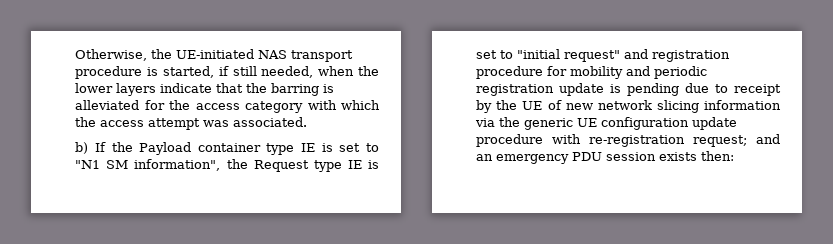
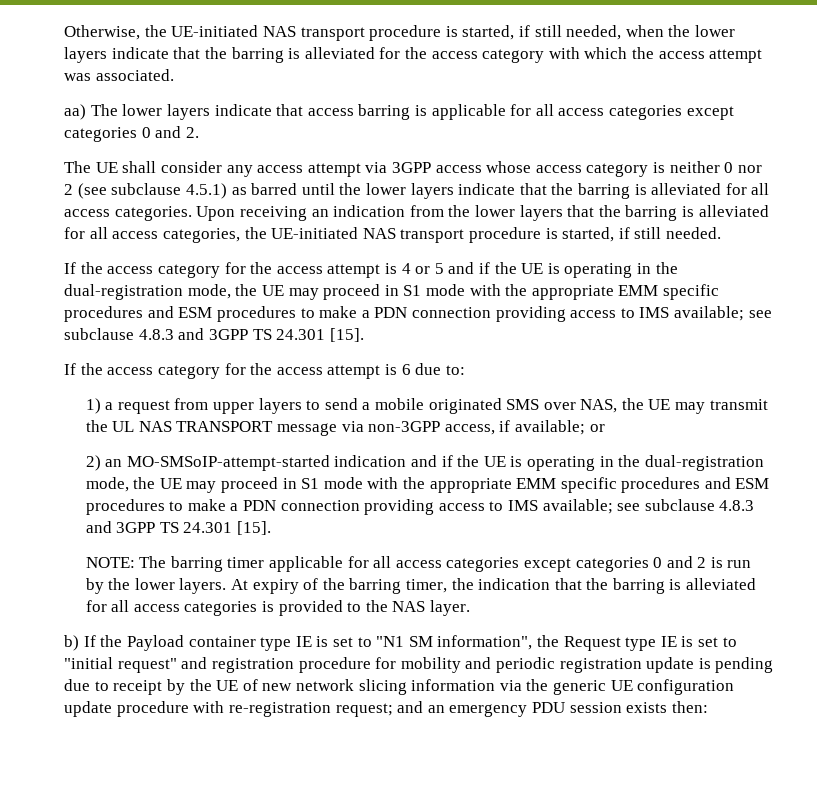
+ aa) The lower layers indicate that access barring is applicable for all access categories except categories 0 and 2.
+ The UE shall consider any access attempt via 3GPP access whose access category is neither 0 nor 2 (see subclause 4.5.1) as barred until the lower layers indicate that the barring is alleviated for all access categories. Upon receiving an indication from the lower layers that the barring is alleviated for all access categories, the UE-initiated NAS transport procedure is started, if still needed.
+ If the access category for the access attempt is 4 or 5 and if the UE is operating in the dual-registration mode, the UE may proceed in S1 mode with the appropriate EMM specific procedures and ESM procedures to make a PDN connection providing access to IMS available; see subclause 4.8.3 and 3GPP TS 24.301 [15].
+ If the access category for the access attempt is 6 due to:
+ 1) a request from upper layers to send a mobile originated SMS over NAS, the UE may transmit the UL NAS TRANSPORT message via non-3GPP access, if available; or
+ 2) an MO-SMSoIP-attempt-started indication and if the UE is operating in the dual-registration mode, the UE may proceed in S1 mode with the appropriate EMM specific procedures and ESM procedures to make a PDN connection providing access to IMS available; see subclause 4.8.3 and 3GPP TS 24.301 [15].
+ NOTE: The barring timer applicable for all access categories except categories 0 and 2 is run by the lower layers. At expiry of the barring timer, the indication that the barring is alleviated for all access categories is provided to the NAS layer.

